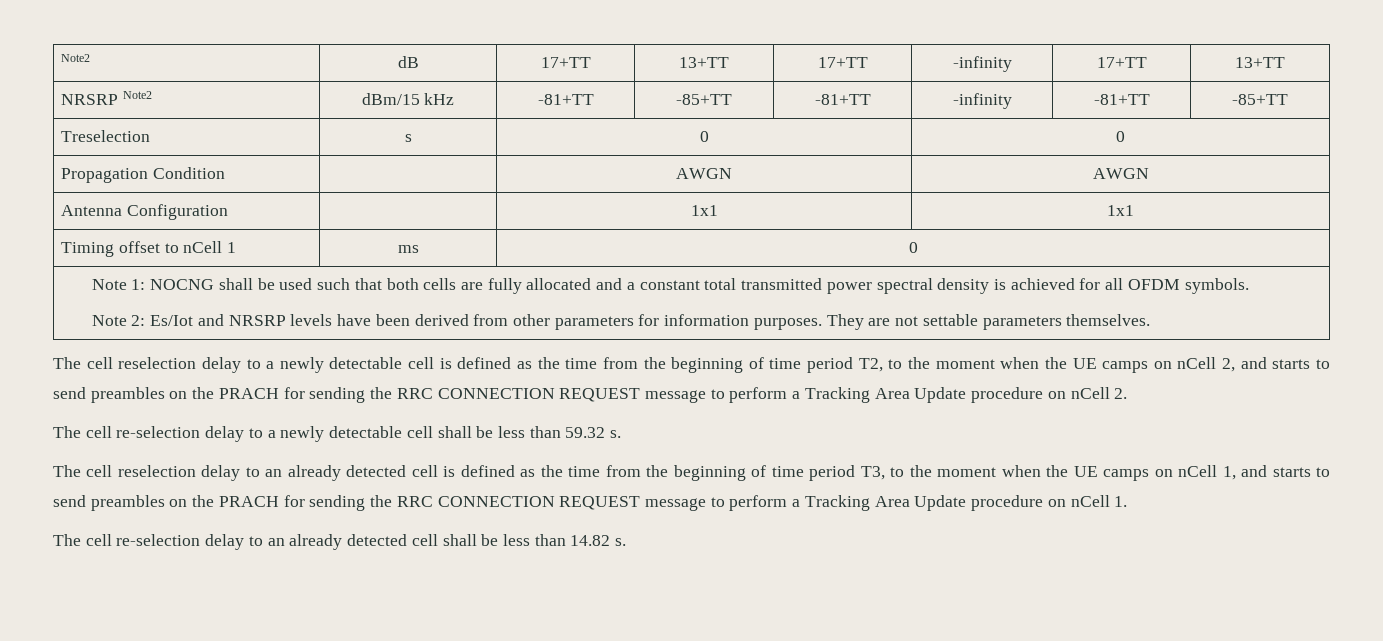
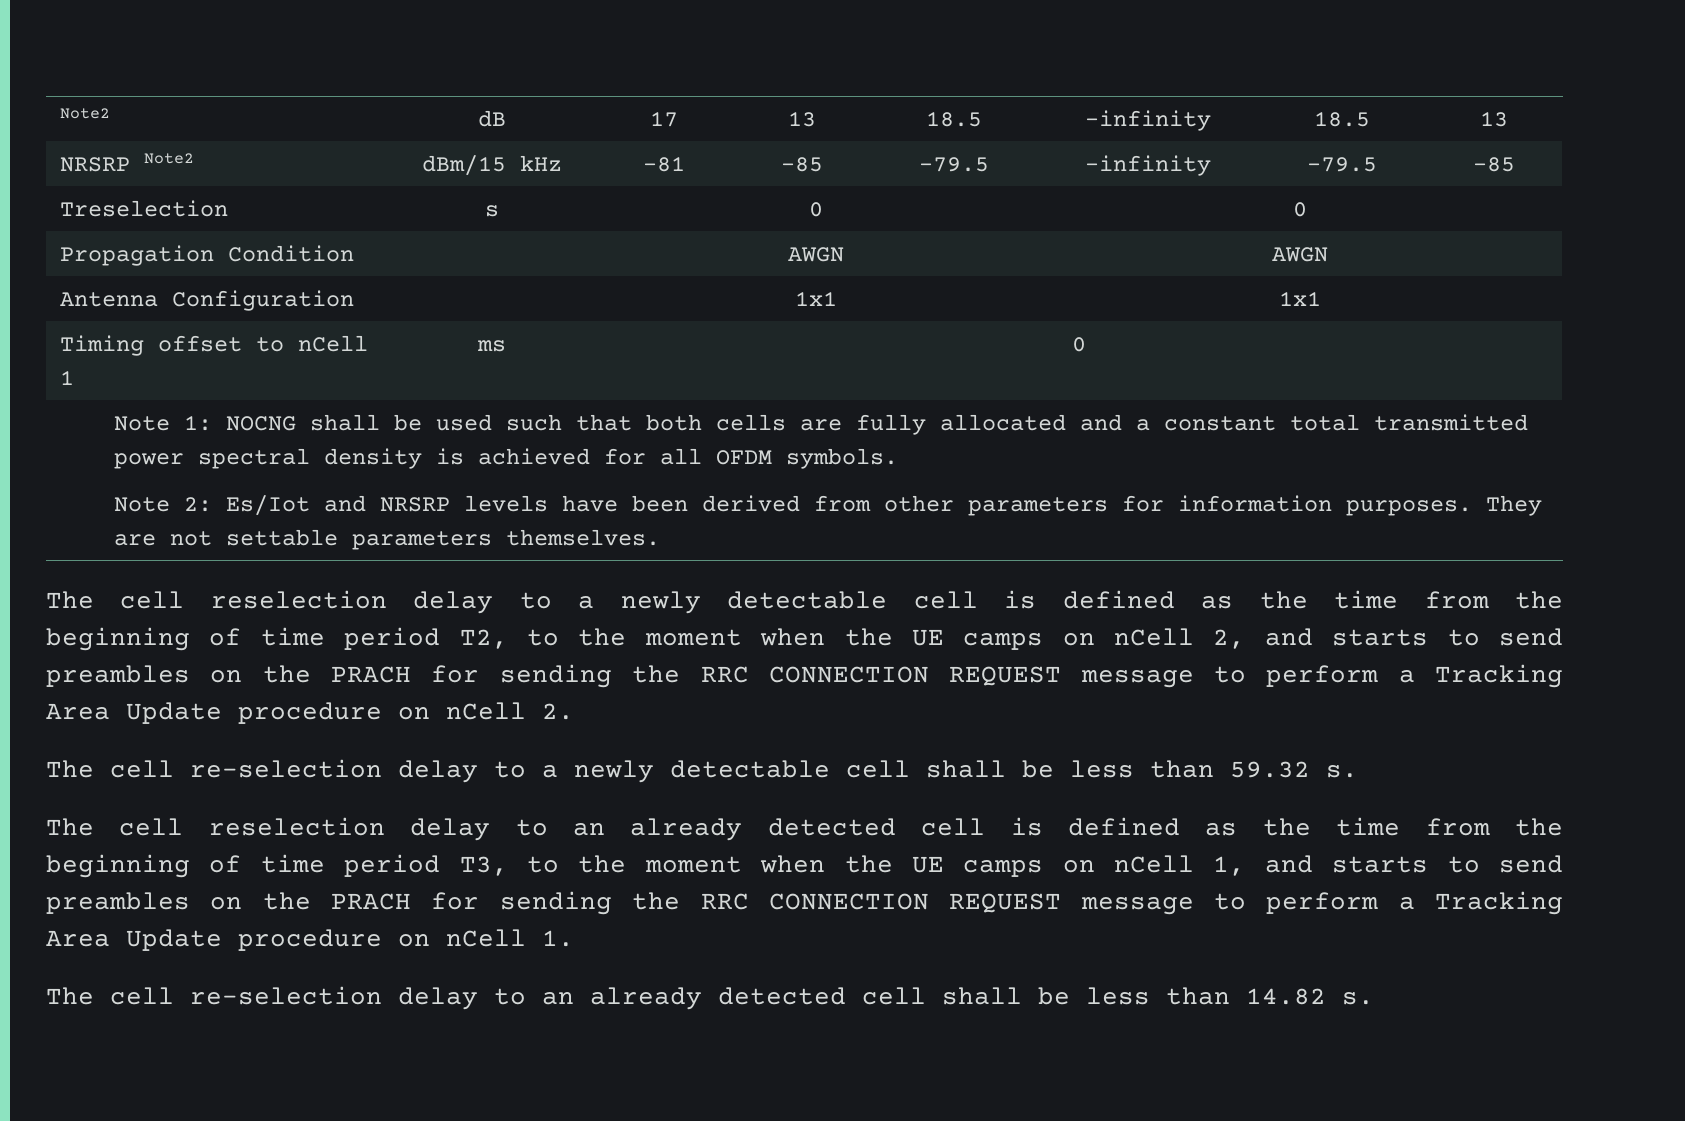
- Note2 | dB | 17+TT | 13+TT | 17+TT | -infinity | 17+TT | 13+TT
+ Note2 | dB | 17 | 13 | 18.5 | -infinity | 18.5 | 13
- NRSRP Note2 | dBm/15 kHz | -81+TT | -85+TT | -81+TT | -infinity | -81+TT | -85+TT
+ NRSRP Note2 | dBm/15 kHz | -81 | -85 | -79.5 | -infinity | -79.5 | -85

